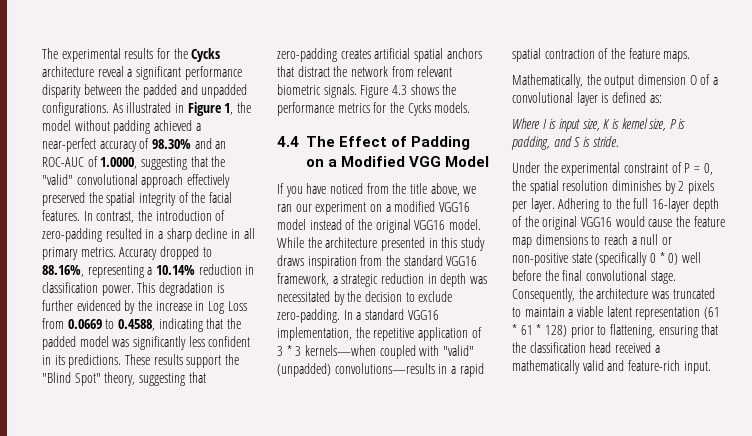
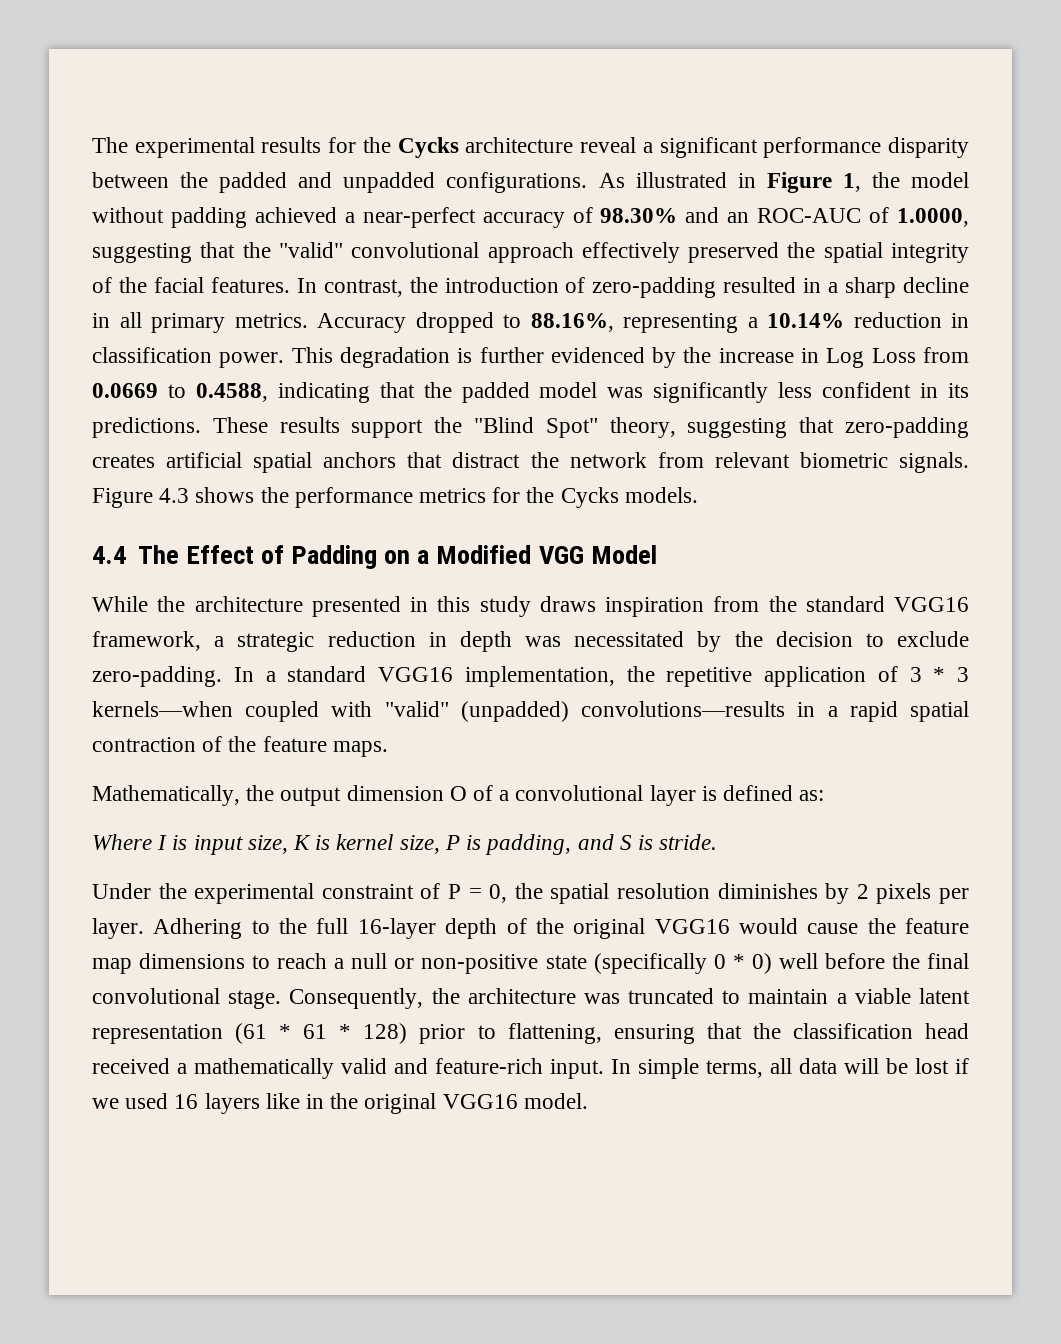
- If you have noticed from the title above, we ran our experiment on a modified VGG16 model instead of the original VGG16 model.
+ In simple terms, all data will be lost if we used 16 layers like in the original VGG16 model.

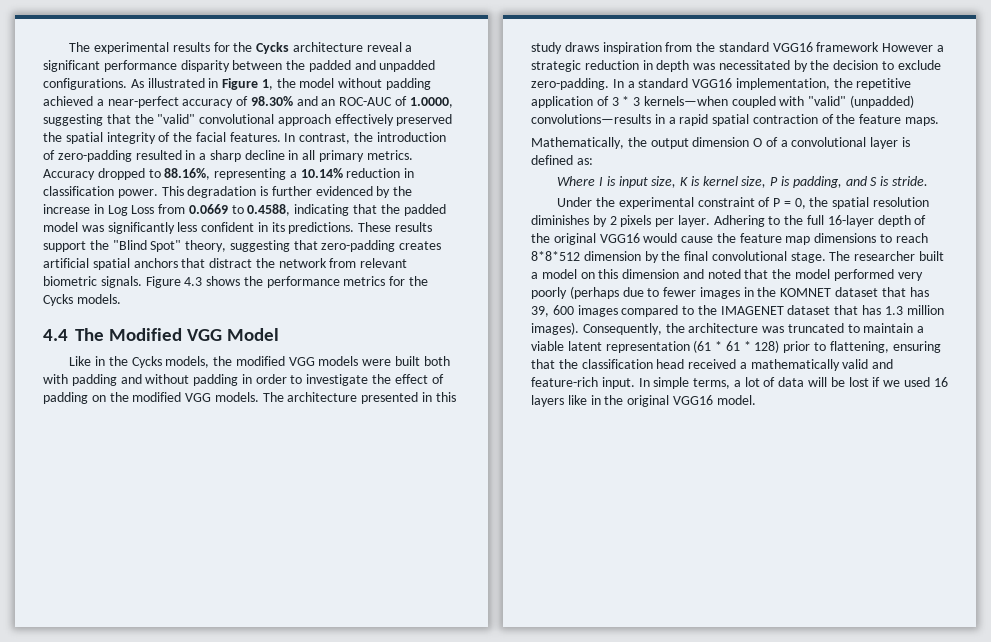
- 4.4 The Effect of Padding on a Modified VGG Model
- While the architecture presented in this study draws inspiration from the standard VGG16 framework, a strategic reduction in depth was necessitated by the decision to exclude zero-padding.
+ 4.4 The Modified VGG Model
+ Like in the Cycks models, the modified VGG models were built both with padding and without padding in order to investigate the effect of padding on the modified VGG models. The architecture presented in this study draws inspiration from the standard VGG16 framework However a strategic reduction in depth was necessitated by the decision to exclude zero-padding.
- Adhering to the full 16-layer depth of the original VGG16 would cause the feature map dimensions to reach a null or non-positive state (specifically 0 * 0) well before the final convolutional stage.
+ Adhering to the full 16-layer depth of the original VGG16 would cause the feature map dimensions to reach 8*8*512 dimension by the final convolutional stage. The researcher built a model on this dimension and noted that the model performed very poorly (perhaps due to fewer images in the KOMNET dataset that has 39, 600 images compared to the IMAGENET dataset that has 1.3 million images).
- In simple terms, all data will be lost if we used 16 layers like in the original VGG16 model.
+ In simple terms, a lot of data will be lost if we used 16 layers like in the original VGG16 model.

